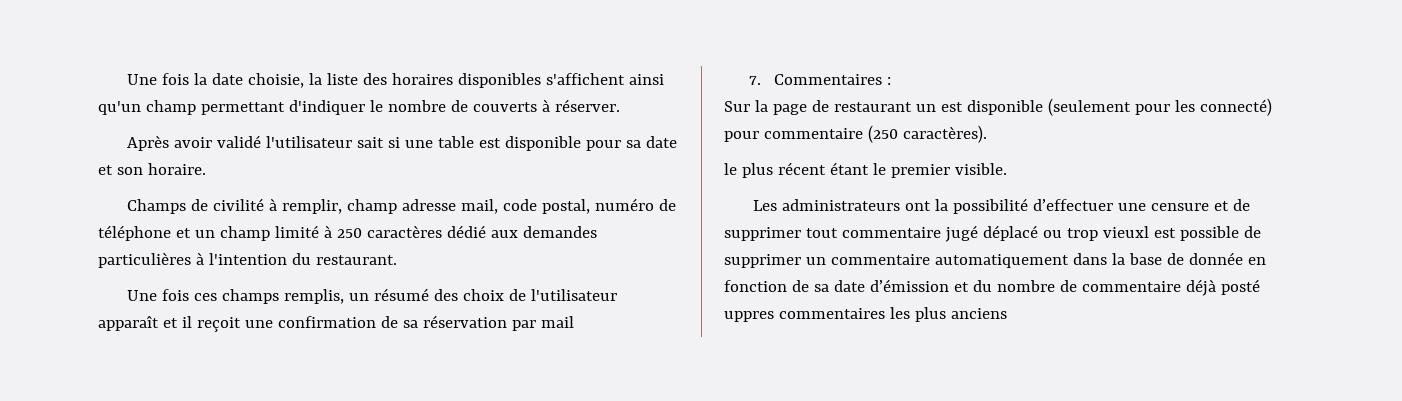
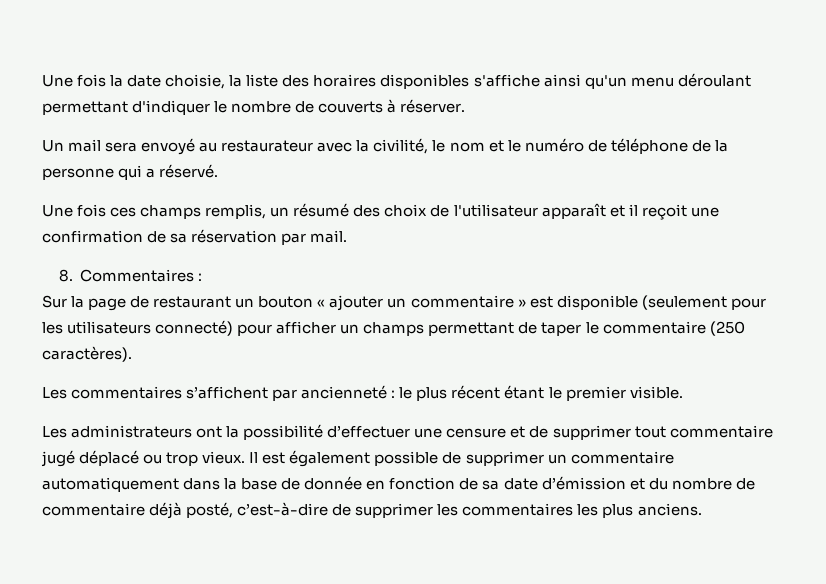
- Une fois la date choisie, la liste des horaires disponibles s'affichent ainsi qu'un champ permettant d'indiquer le nombre de couverts à réserver.
+ Une fois la date choisie, la liste des horaires disponibles s'affiche ainsi qu'un menu déroulant permettant d'indiquer le nombre de couverts à réserver.
- Après avoir validé l'utilisateur sait si une table est disponible pour sa date et son horaire.
- Champs de civilité à remplir, champ adresse mail, code postal, numéro de téléphone et un champ limité à 250 caractères dédié aux demandes particulières à l'intention du restaurant.
+ Un mail sera envoyé au restaurateur avec la civilité, le nom et le numéro de téléphone de la personne qui a réservé.
- Une fois ces champs remplis, un résumé des choix de l'utilisateur apparaît et il reçoit une confirmation de sa réservation par mail
- 7. Commentaires :
+ Une fois ces champs remplis, un résumé des choix de l'utilisateur apparaît et il reçoit une confirmation de sa réservation par mail.
+ 8. Commentaires :
- Sur la page de restaurant un est disponible (seulement pour les connecté) pour commentaire (250 caractères).
- le plus récent étant le premier visible.
+ Sur la page de restaurant un bouton « ajouter un commentaire » est disponible (seulement pour les utilisateurs connecté) pour afficher un champs permettant de taper le commentaire (250 caractères).
+ Les commentaires s’affichent par ancienneté : le plus récent étant le premier visible.
- Les administrateurs ont la possibilité d’effectuer une censure et de supprimer tout commentaire jugé déplacé ou trop vieuxl est possible de supprimer un commentaire automatiquement dans la base de donnée en fonction de sa date d’émission et du nombre de commentaire déjà posté uppres commentaires les plus anciens
+ Les administrateurs ont la possibilité d’effectuer une censure et de supprimer tout commentaire jugé déplacé ou trop vieux. Il est également possible de supprimer un commentaire automatiquement dans la base de donnée en fonction de sa date d’émission et du nombre de commentaire déjà posté, c’est-à-dire de supprimer les commentaires les plus anciens.

